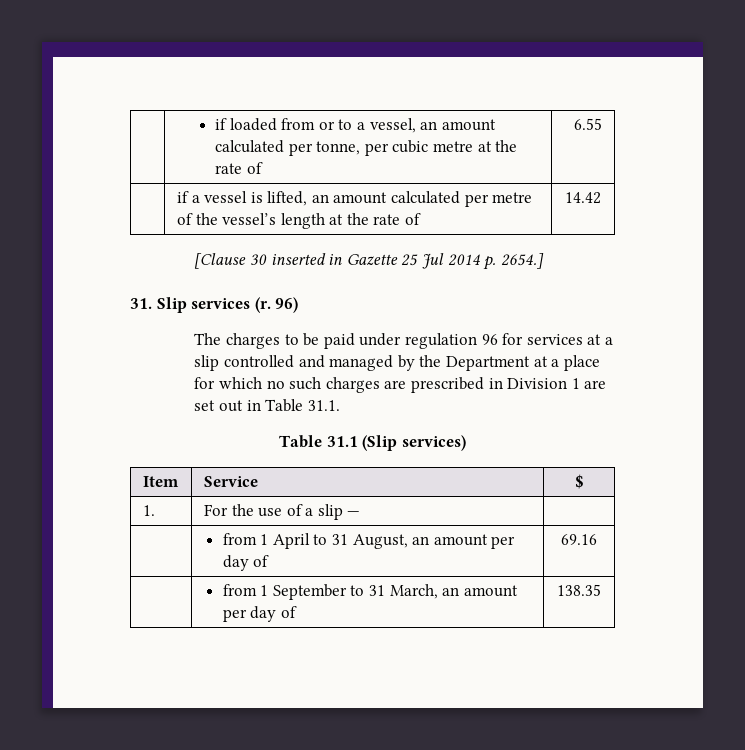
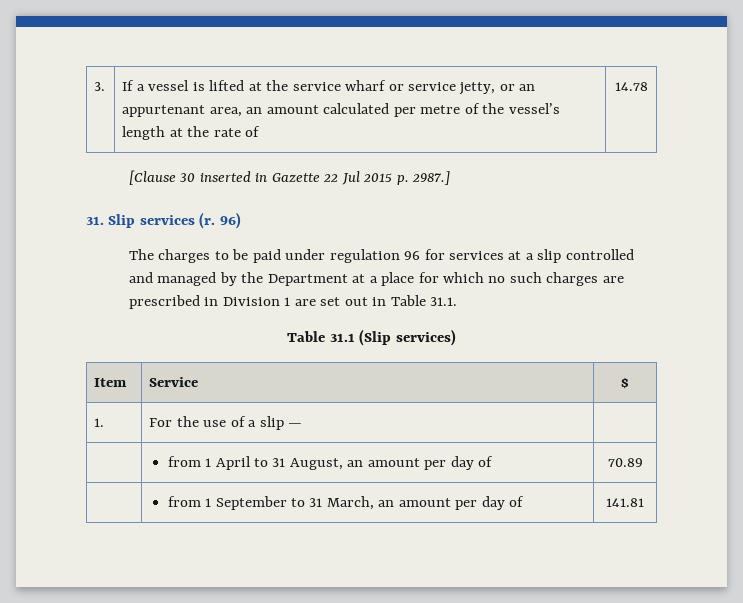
- | if loaded from or to a vessel, an amount calculated per tonne, per cubic metre at the rate of | 6.55
- | if a vessel is lifted, an amount calculated per metre of the vessel’s length at the rate of | 14.42
+ 3. | If a vessel is lifted at the service wharf or service jetty, or an appurtenant area, an amount calculated per metre of the vessel’s length at the rate of | 14.78
- [Clause 30 inserted in Gazette 25 Jul 2014 p. 2654.]
+ [Clause 30 inserted in Gazette 22 Jul 2015 p. 2987.]
- | from 1 April to 31 August, an amount per day of | 69.16
+ | from 1 April to 31 August, an amount per day of | 70.89
- | from 1 September to 31 March, an amount per day of | 138.35
+ | from 1 September to 31 March, an amount per day of | 141.81

